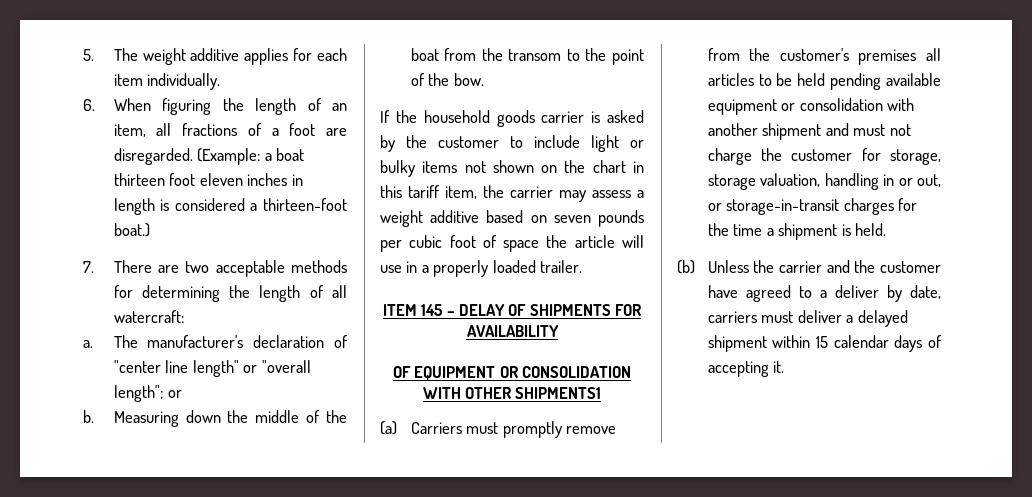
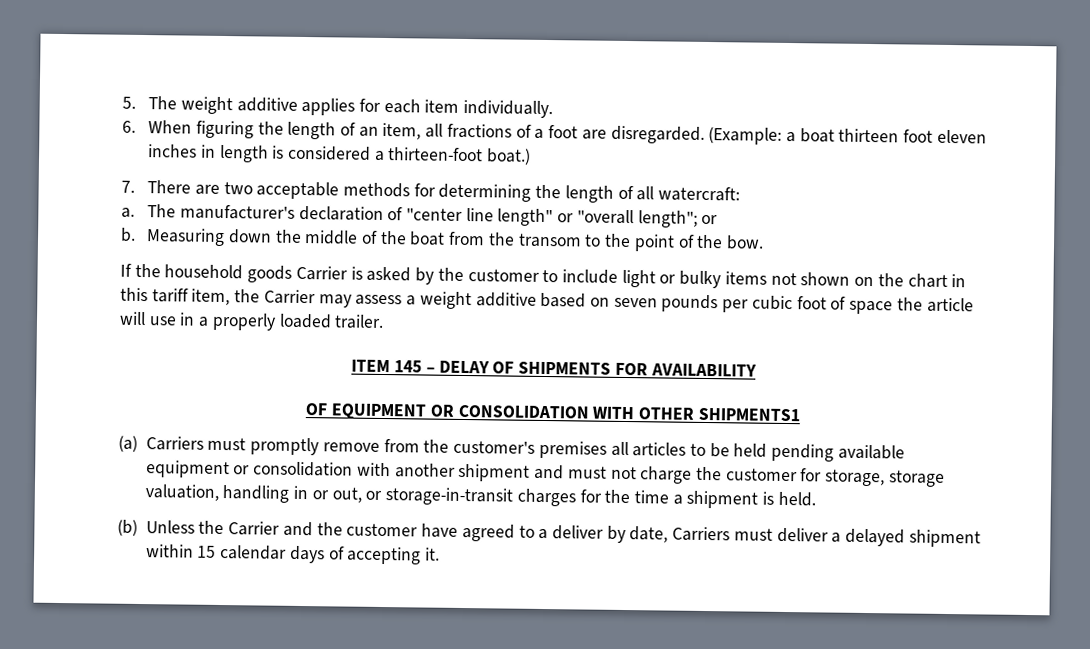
- If the household goods carrier is asked by the customer to include light or bulky items not shown on the chart in this tariff item, the carrier may assess a weight additive based on seven pounds per cubic foot of space the article will use in a properly loaded trailer.
+ If the household goods Carrier is asked by the customer to include light or bulky items not shown on the chart in this tariff item, the Carrier may assess a weight additive based on seven pounds per cubic foot of space the article will use in a properly loaded trailer.
- (b) Unless the carrier and the customer have agreed to a deliver by date, carriers must deliver a delayed shipment within 15 calendar days of accepting it.
+ (b) Unless the Carrier and the customer have agreed to a deliver by date, Carriers must deliver a delayed shipment within 15 calendar days of accepting it.

